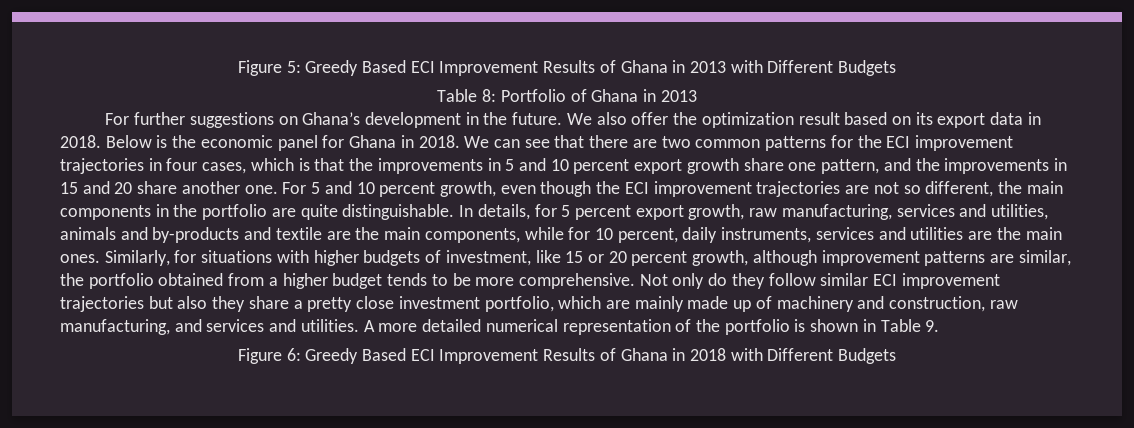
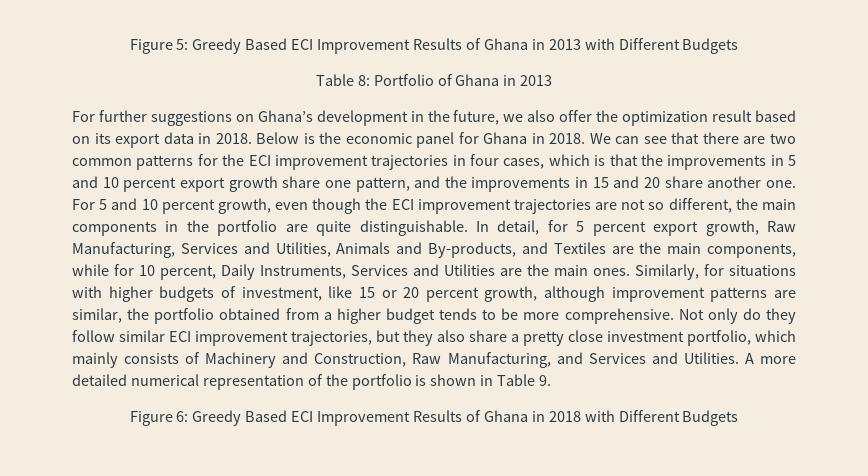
- For further suggestions on Ghana’s development in the future. We also offer the optimization result based on its export data in 2018.
+ For further suggestions on Ghana’s development in the future, we also offer the optimization result based on its export data in 2018.
- In details, for 5 percent export growth, raw manufacturing, services and utilities, animals and by-products and textile are the main components, while for 10 percent, daily instruments, services and utilities are the main ones.
+ In detail, for 5 percent export growth, Raw Manufacturing, Services and Utilities, Animals and By-products, and Textiles are the main components, while for 10 percent, Daily Instruments, Services and Utilities are the main ones.
- Not only do they follow similar ECI improvement trajectories but also they share a pretty close investment portfolio, which are mainly made up of machinery and construction, raw manufacturing, and services and utilities.
+ Not only do they follow similar ECI improvement trajectories, but they also share a pretty close investment portfolio, which mainly consists of Machinery and Construction, Raw Manufacturing, and Services and Utilities.

